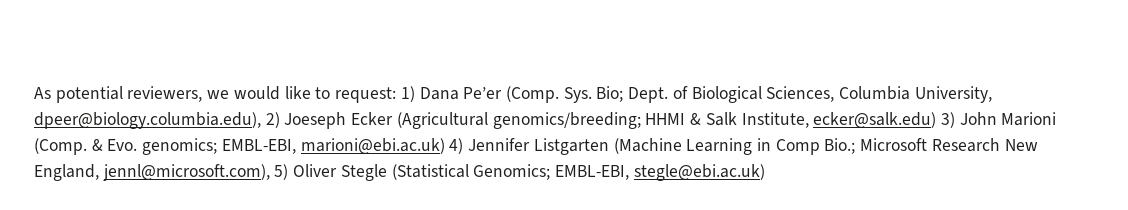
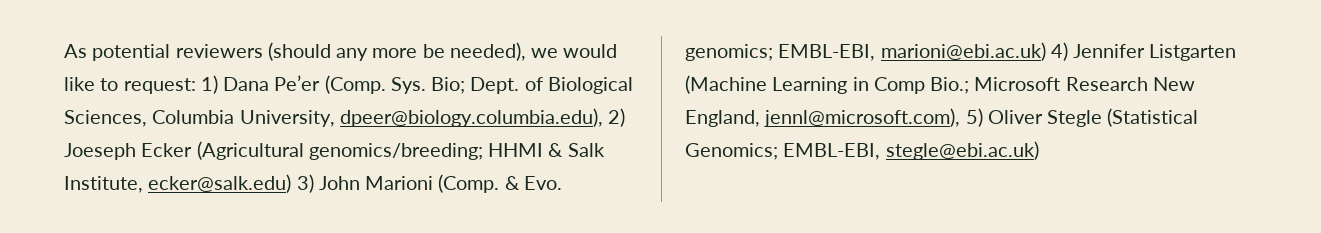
- As potential reviewers, we would like to request: 1) Dana Pe’er (Comp.
+ As potential reviewers (should any more be needed), we would like to request: 1) Dana Pe’er (Comp.

